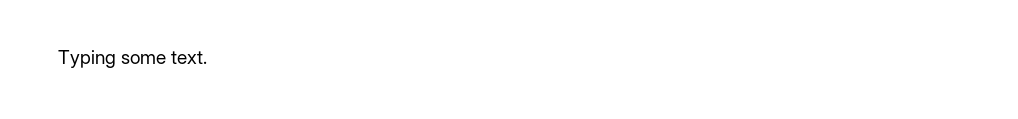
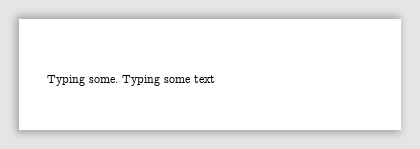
- Typing some text.
+ Typing some. Typing some text

